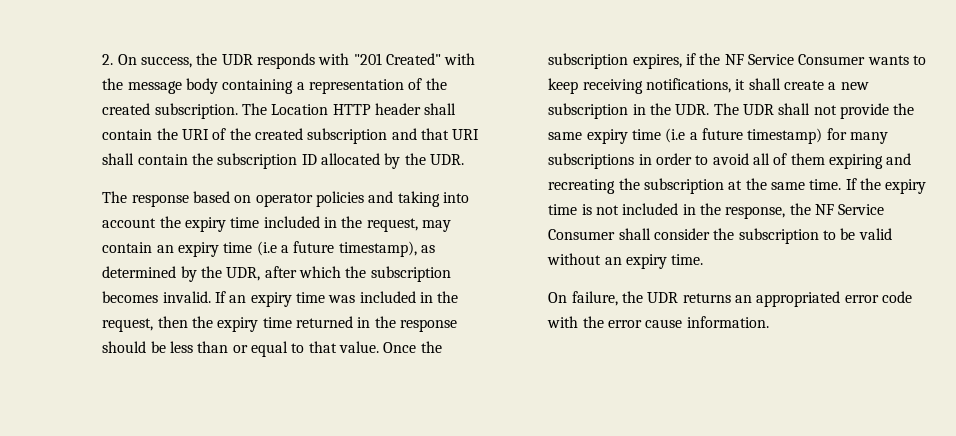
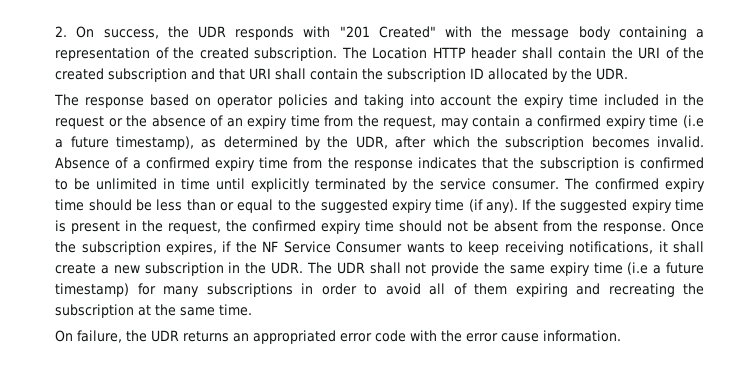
- The response based on operator policies and taking into account the expiry time included in the request, may contain an expiry time (i.e a future timestamp), as determined by the UDR, after which the subscription becomes invalid.
+ The response based on operator policies and taking into account the expiry time included in the request or the absence of an expiry time from the request, may contain a confirmed expiry time (i.e a future timestamp), as determined by the UDR, after which the subscription becomes invalid.
- If an expiry time was included in the request, then the expiry time returned in the response should be less than or equal to that value.
+ Absence of a confirmed expiry time from the response indicates that the subscription is confirmed to be unlimited in time until explicitly terminated by the service consumer. The confirmed expiry time should be less than or equal to the suggested expiry time (if any). If the suggested expiry time is present in the request, the confirmed expiry time should not be absent from the response.
- If the expiry time is not included in the response, the NF Service Consumer shall consider the subscription to be valid without an expiry time.

